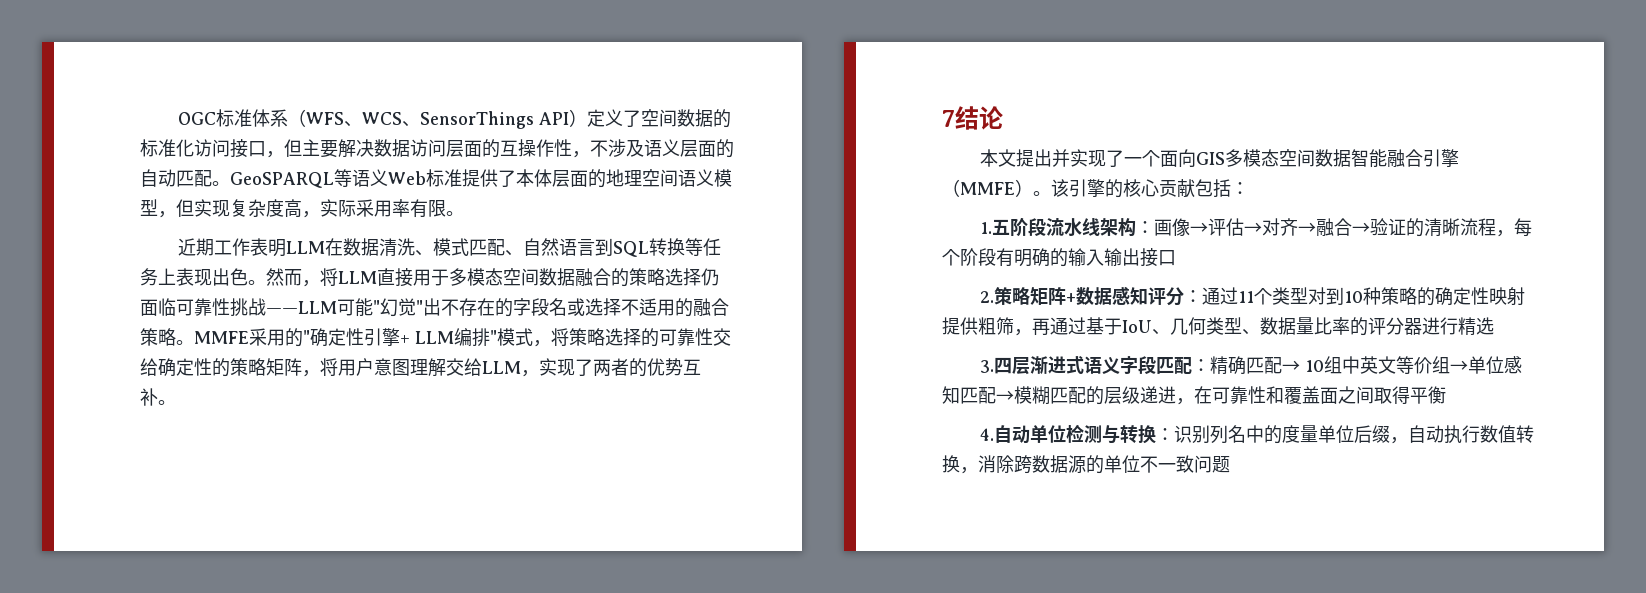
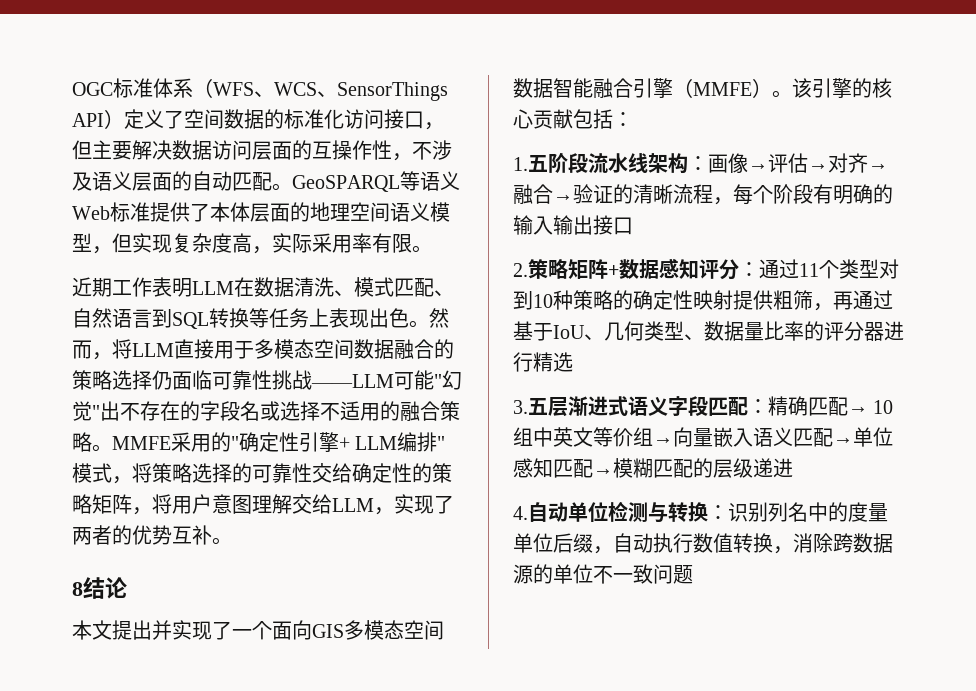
- 7结论
+ 8结论
- 3.四层渐进式语义字段匹配：精确匹配→ 10组中英文等价组→单位感知匹配→模糊匹配的层级递进，在可靠性和覆盖面之间取得平衡
+ 3.五层渐进式语义字段匹配：精确匹配→ 10组中英文等价组→向量嵌入语义匹配→单位感知匹配→模糊匹配的层级递进

